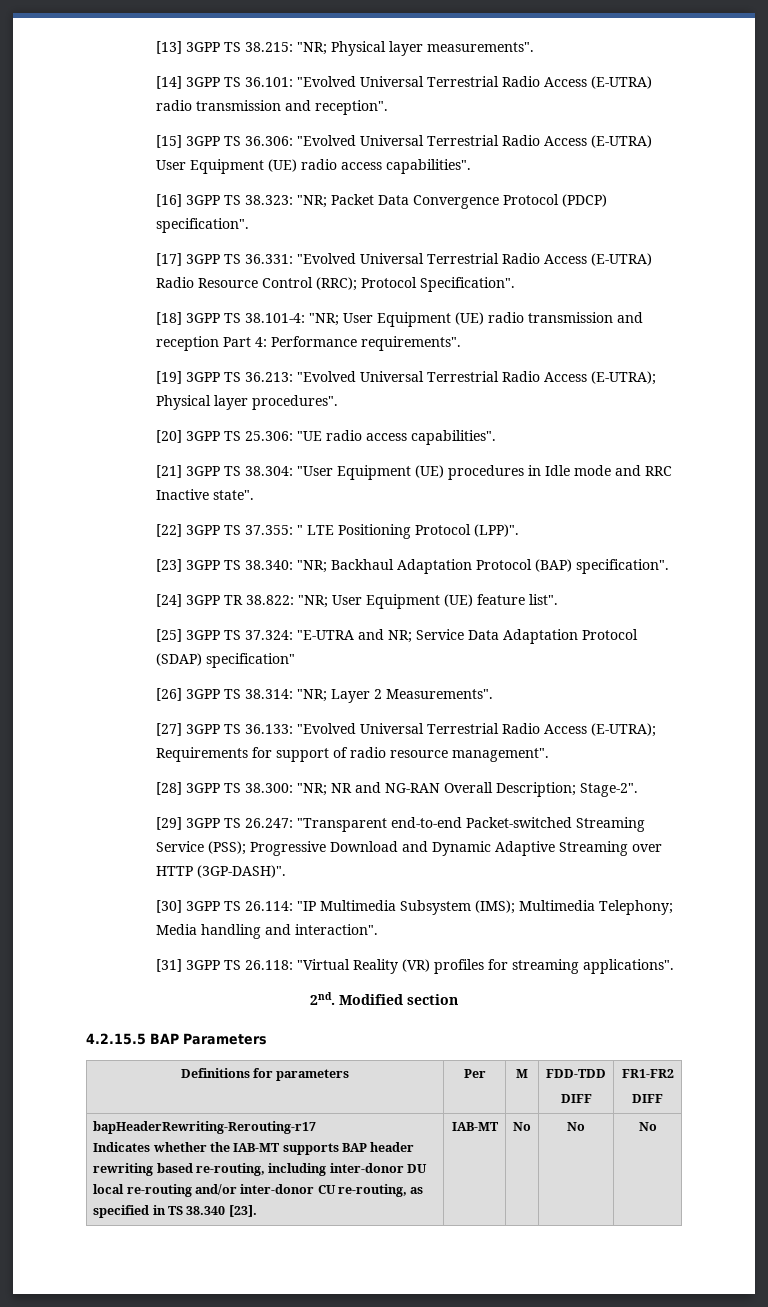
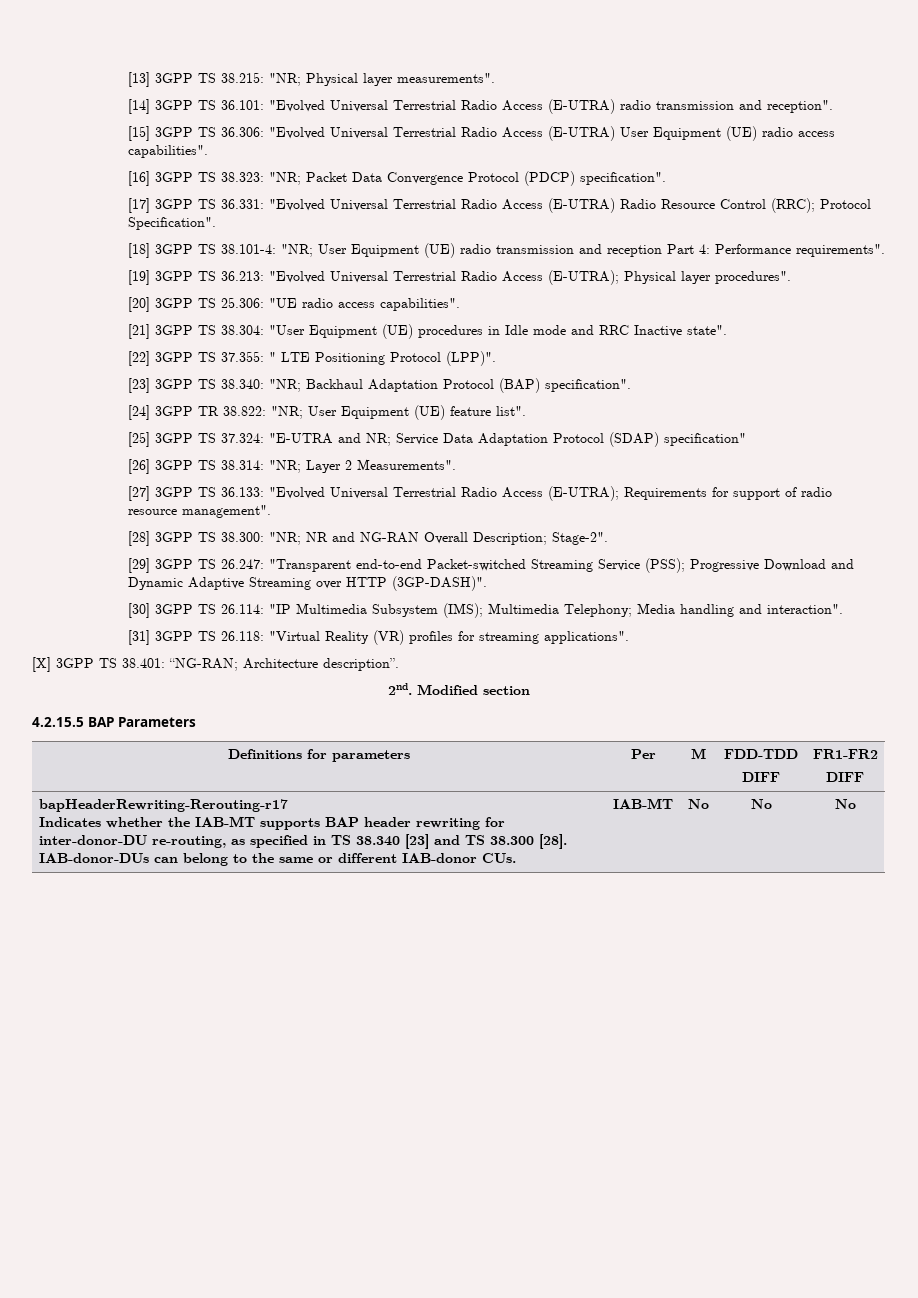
+ [X] 3GPP TS 38.401: “NG-RAN; Architecture description”.
  bapHeaderRewriting-Rerouting-r17
- Indicates whether the IAB-MT supports BAP header rewriting based re-routing, including inter-donor DU local re-routing and/or inter-donor CU re-routing, as specified in TS 38.340 [23]. | IAB-MT | No | No | No
+ Indicates whether the IAB-MT supports BAP header rewriting for inter-donor-DU re-routing, as specified in TS 38.340 [23] and TS 38.300 [28]. IAB-donor-DUs can belong to the same or different IAB-donor CUs. | IAB-MT | No | No | No

